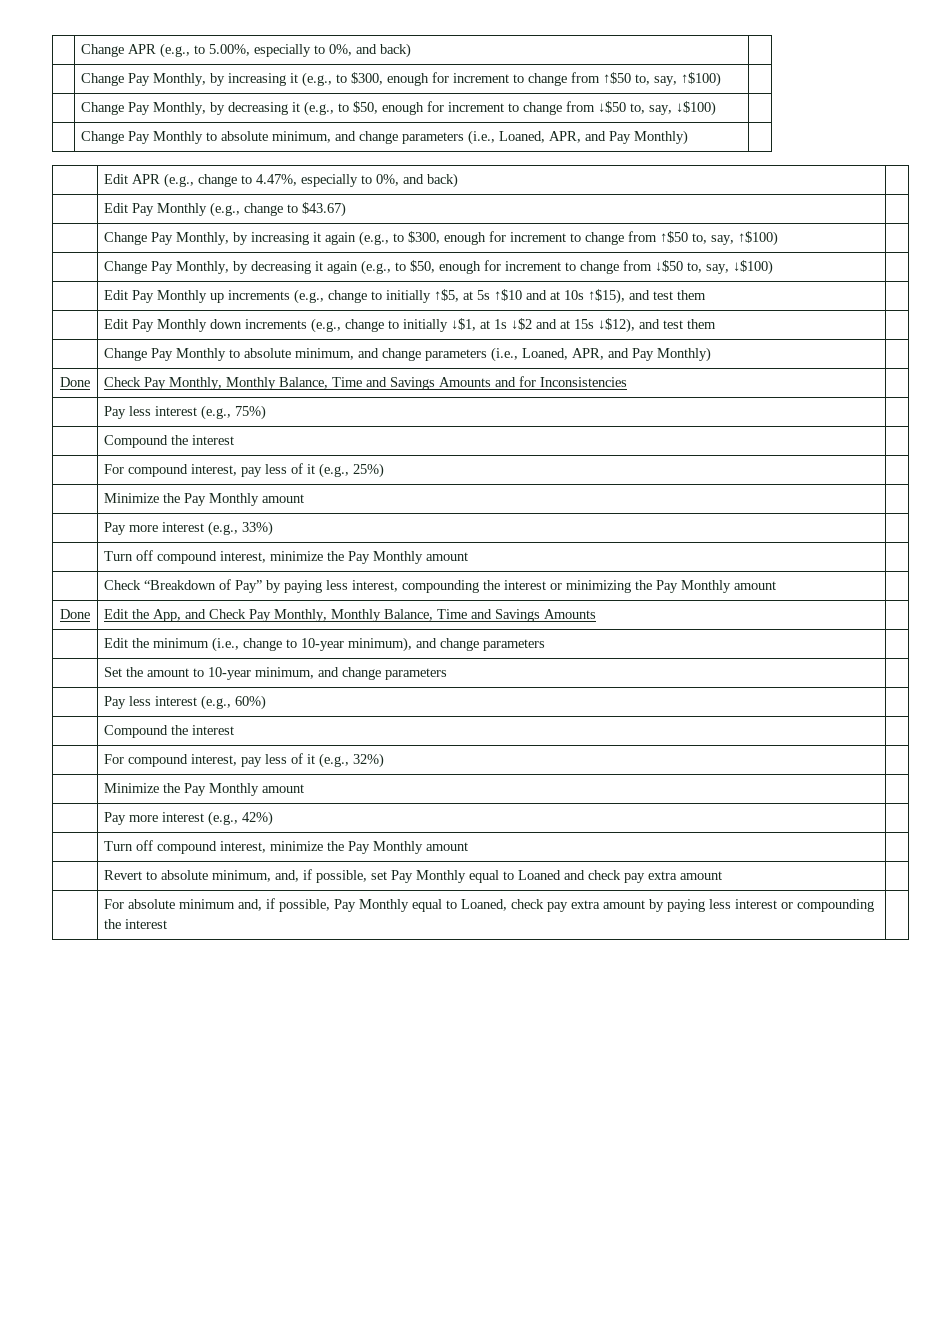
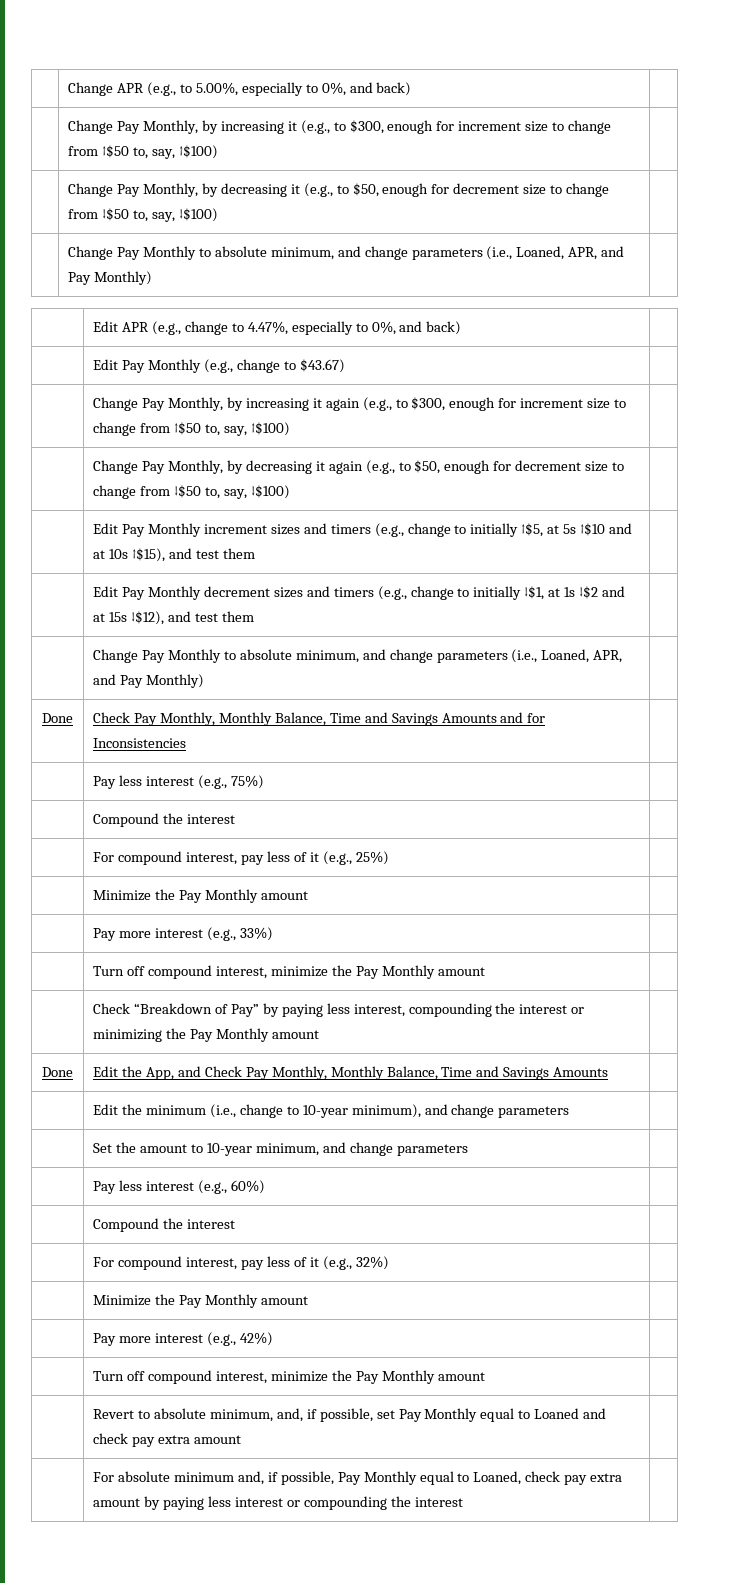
- | Change Pay Monthly, by increasing it (e.g., to $300, enough for increment to change from ↑$50 to, say, ↑$100) |
+ | Change Pay Monthly, by increasing it (e.g., to $300, enough for increment size to change from ↑$50 to, say, ↑$100) |
- | Change Pay Monthly, by decreasing it (e.g., to $50, enough for increment to change from ↓$50 to, say, ↓$100) |
+ | Change Pay Monthly, by decreasing it (e.g., to $50, enough for decrement size to change from ↓$50 to, say, ↓$100) |
- | Change Pay Monthly, by increasing it again (e.g., to $300, enough for increment to change from ↑$50 to, say, ↑$100) |
+ | Change Pay Monthly, by increasing it again (e.g., to $300, enough for increment size to change from ↑$50 to, say, ↑$100) |
- | Change Pay Monthly, by decreasing it again (e.g., to $50, enough for increment to change from ↓$50 to, say, ↓$100) |
+ | Change Pay Monthly, by decreasing it again (e.g., to $50, enough for decrement size to change from ↓$50 to, say, ↓$100) |
- | Edit Pay Monthly up increments (e.g., change to initially ↑$5, at 5s ↑$10 and at 10s ↑$15), and test them |
+ | Edit Pay Monthly increment sizes and timers (e.g., change to initially ↑$5, at 5s ↑$10 and at 10s ↑$15), and test them |
- | Edit Pay Monthly down increments (e.g., change to initially ↓$1, at 1s ↓$2 and at 15s ↓$12), and test them |
+ | Edit Pay Monthly decrement sizes and timers (e.g., change to initially ↓$1, at 1s ↓$2 and at 15s ↓$12), and test them |

